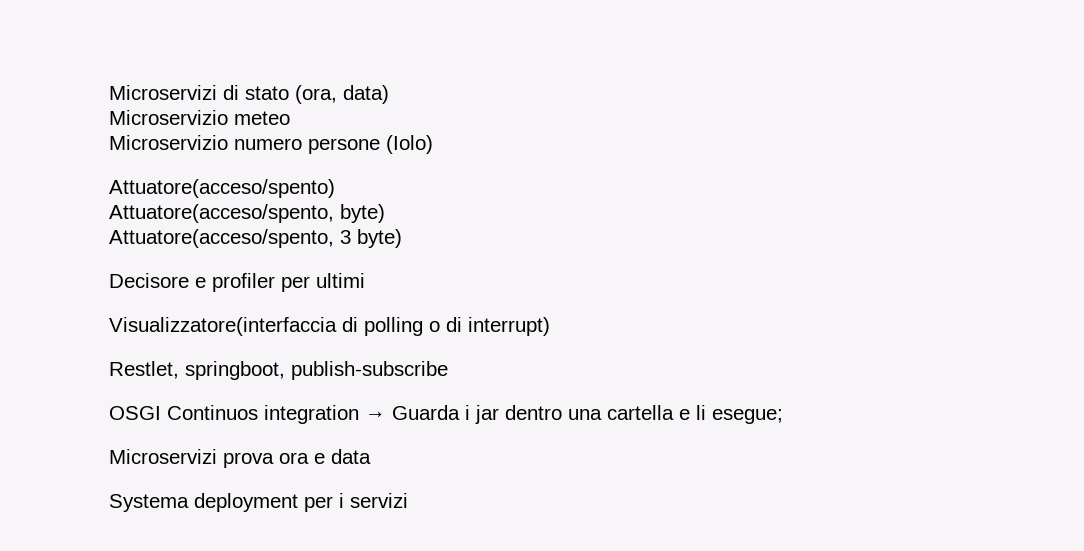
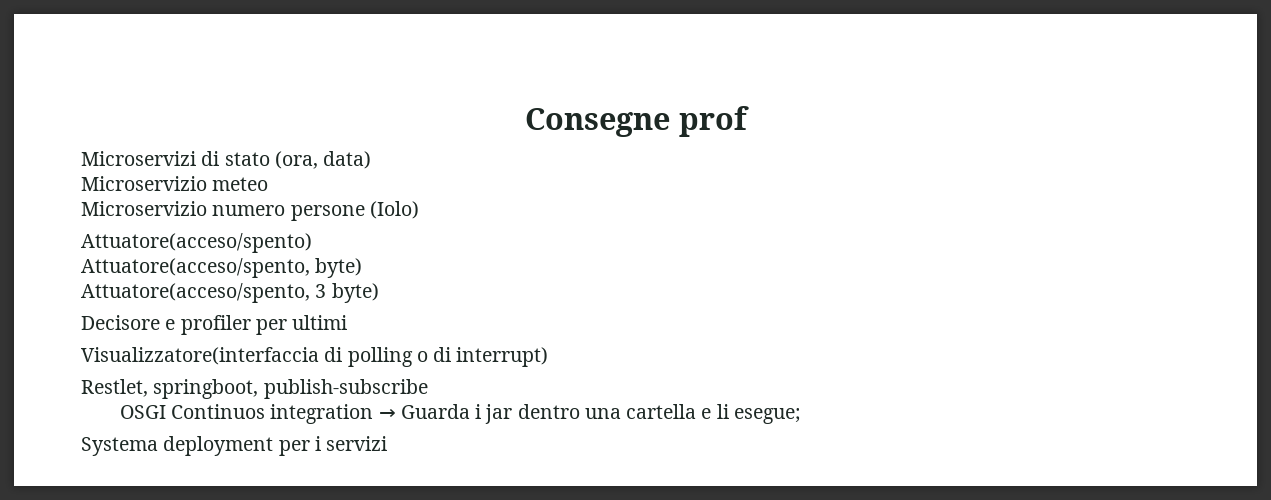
+ Consegne prof
- Microservizi prova ora e data

